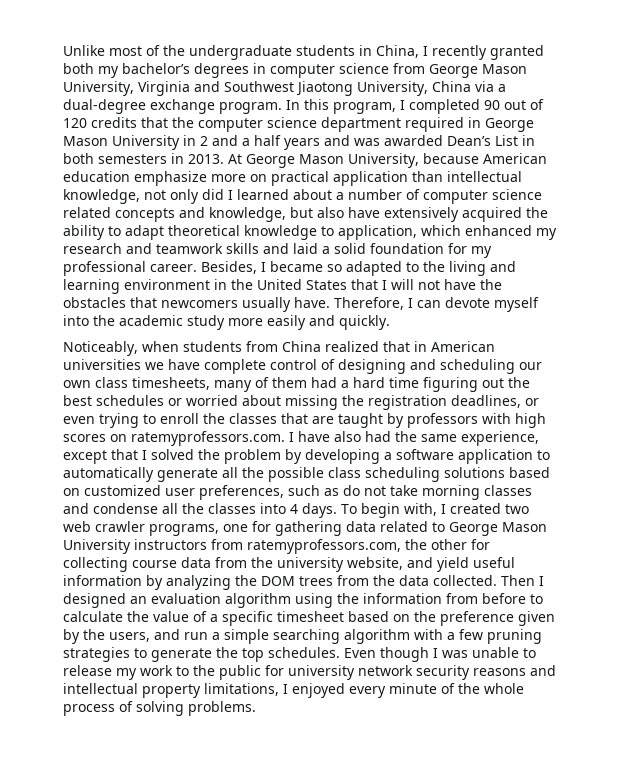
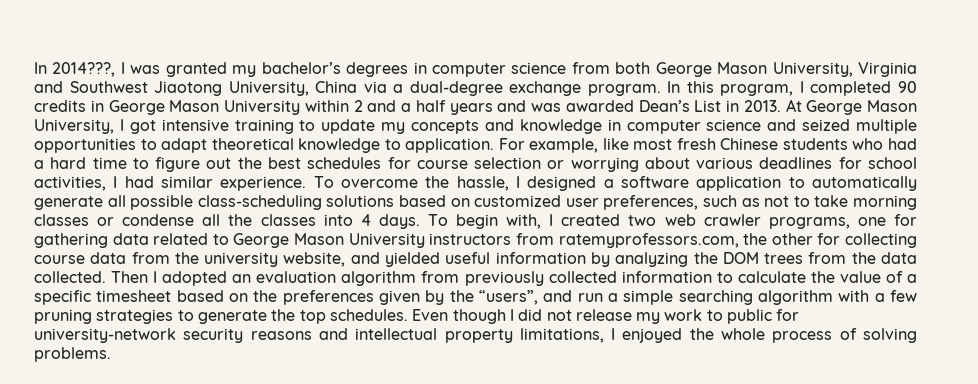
- Unlike most of the undergraduate students in China, I recently granted both my bachelor’s degrees in computer science from George Mason University, Virginia and Southwest Jiaotong University, China via a dual-degree exchange program.
+ In 2014???, I was granted my bachelor’s degrees in computer science from both George Mason University, Virginia and Southwest Jiaotong University, China via a dual-degree exchange program.
- In this program, I completed 90 out of 120 credits that the computer science department required in George Mason University in 2 and a half years and was awarded Dean’s List in both semesters in 2013.
+ In this program, I completed 90 credits in George Mason University within 2 and a half years and was awarded Dean’s List in 2013.
- At George Mason University, because American education emphasize more on practical application than intellectual knowledge, not only did I learned about a number of computer science related concepts and knowledge, but also have extensively acquired the ability to adapt theoretical knowledge to application, which enhanced my research and teamwork skills and laid a solid foundation for my professional career. Besides, I became so adapted to the living and learning environment in the United States that I will not have the obstacles that newcomers usually have. Therefore, I can devote myself into the academic study more easily and quickly.
- Noticeably, when students from China realized that in American universities we have complete control of designing and scheduling our own class timesheets, many of them had a hard time figuring out the best schedules or worried about missing the registration deadlines, or even trying to enroll the classes that are taught by professors with high scores on ratemyprofessors.com. I have also had the same experience, except that I solved the problem by developing a software application to automatically generate all the possible class scheduling solutions based on customized user preferences, such as do not take morning classes and condense all the classes into 4 days.
+ At George Mason University, I got intensive training to update my concepts and knowledge in computer science and seized multiple opportunities to adapt theoretical knowledge to application. For example, like most fresh Chinese students who had a hard time to figure out the best schedules for course selection or worrying about various deadlines for school activities, I had similar experience. To overcome the hassle, I designed a software application to automatically generate all possible class-scheduling solutions based on customized user preferences, such as not to take morning classes or condense all the classes into 4 days.
- To begin with, I created two web crawler programs, one for gathering data related to George Mason University instructors from ratemyprofessors.com, the other for collecting course data from the university website, and yield useful information by analyzing the DOM trees from the data collected.
+ To begin with, I created two web crawler programs, one for gathering data related to George Mason University instructors from ratemyprofessors.com, the other for collecting course data from the university website, and yielded useful information by analyzing the DOM trees from the data collected.
- Then I designed an evaluation algorithm using the information from before to calculate the value of a specific timesheet based on the preference given by the users, and run a simple searching algorithm with a few pruning strategies to generate the top schedules.
+ Then I adopted an evaluation algorithm from previously collected information to calculate the value of a specific timesheet based on the preferences given by the “users”, and run a simple searching algorithm with a few pruning strategies to generate the top schedules.
- Even though I was unable to release my work to the public for university network security reasons and intellectual property limitations, I enjoyed every minute of the whole process of solving problems.
+ Even though I did not release my work to public for university-network security reasons and intellectual property limitations, I enjoyed the whole process of solving problems.

